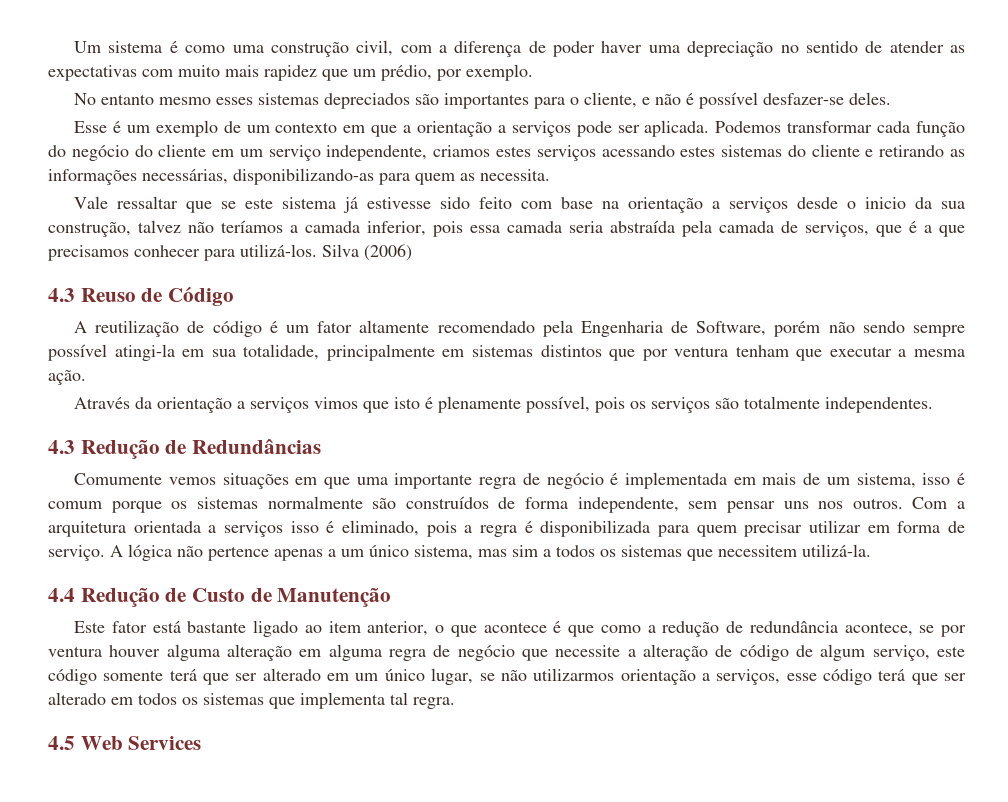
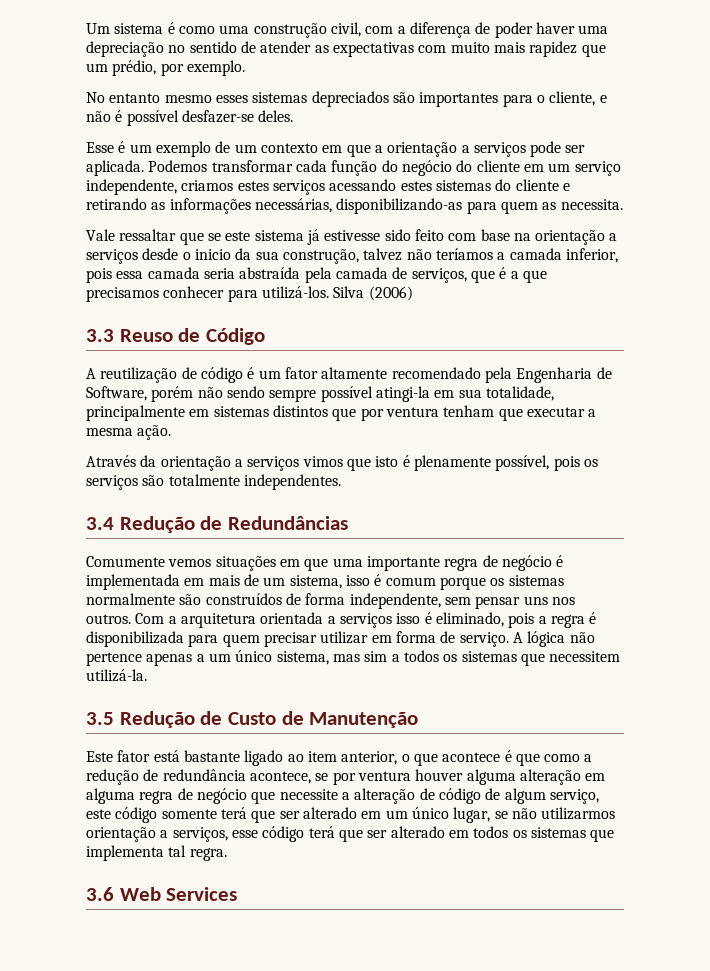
- 4.3 Reuso de Código
+ 3.3 Reuso de Código
- 4.3 Redução de Redundâncias
+ 3.4 Redução de Redundâncias
- 4.4 Redução de Custo de Manutenção
+ 3.5 Redução de Custo de Manutenção
- 4.5 Web Services
+ 3.6 Web Services

